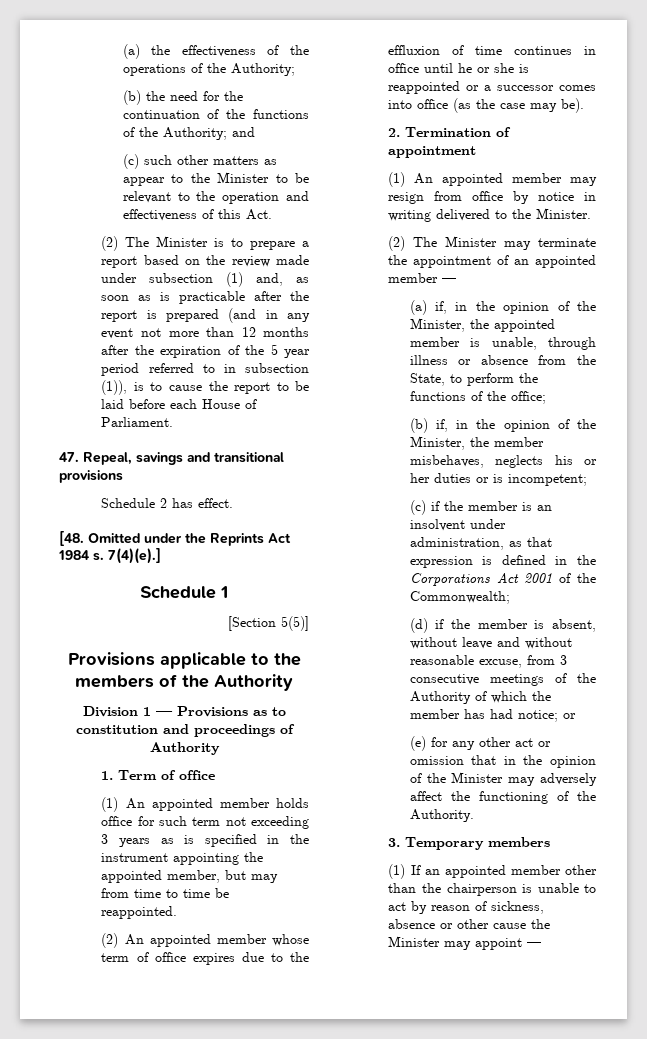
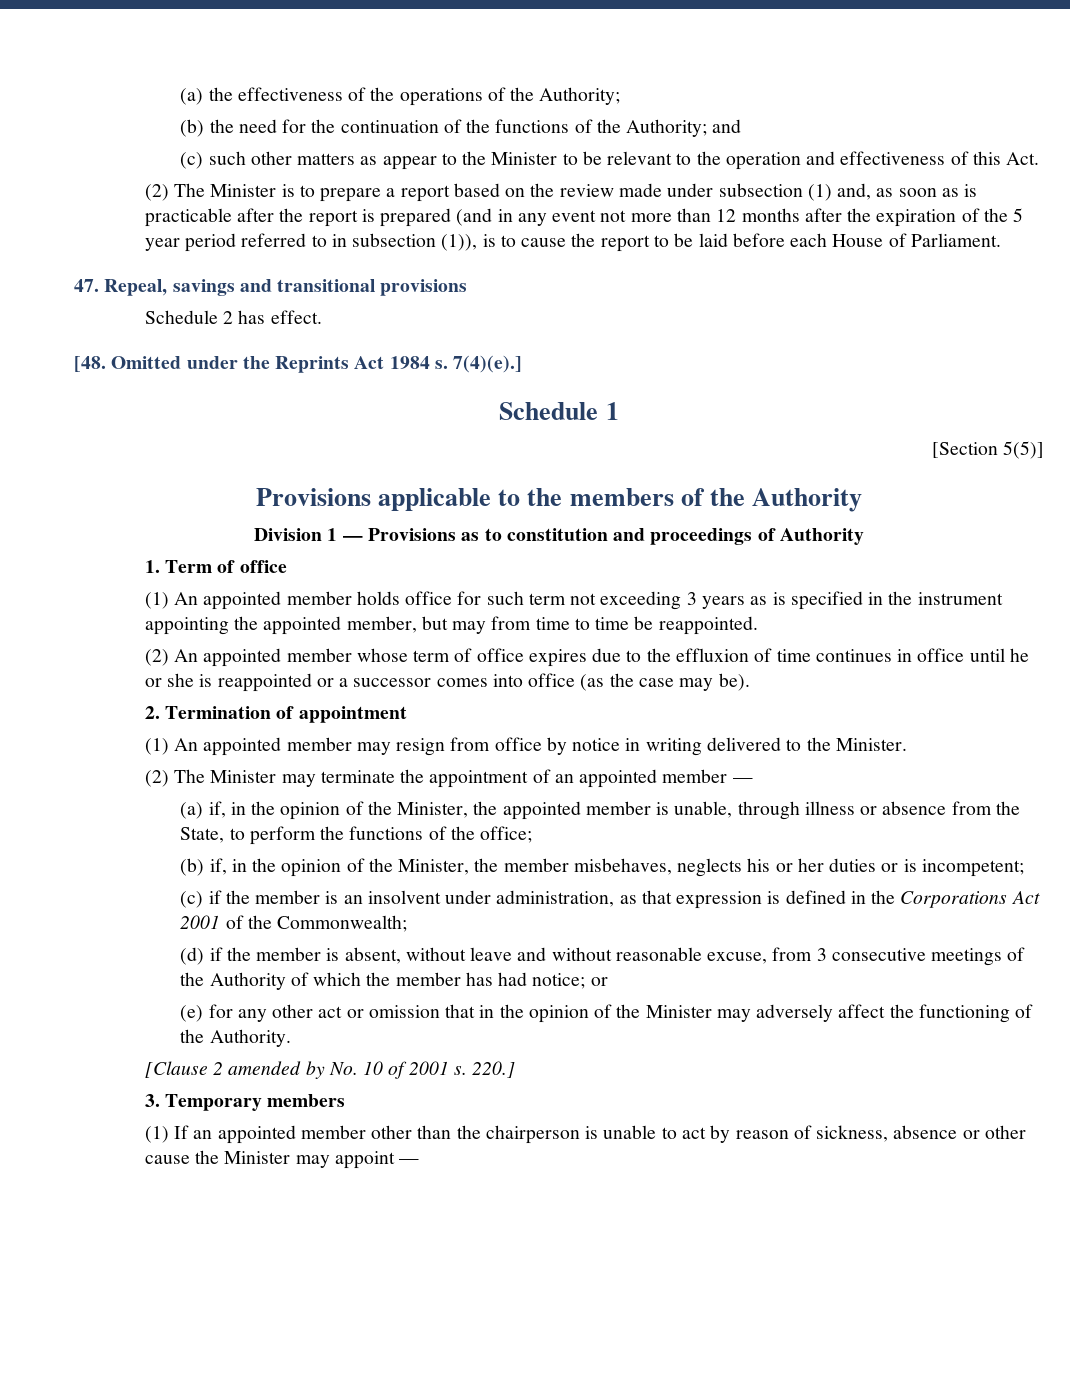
+ [Clause 2 amended by No. 10 of 2001 s. 220.]

